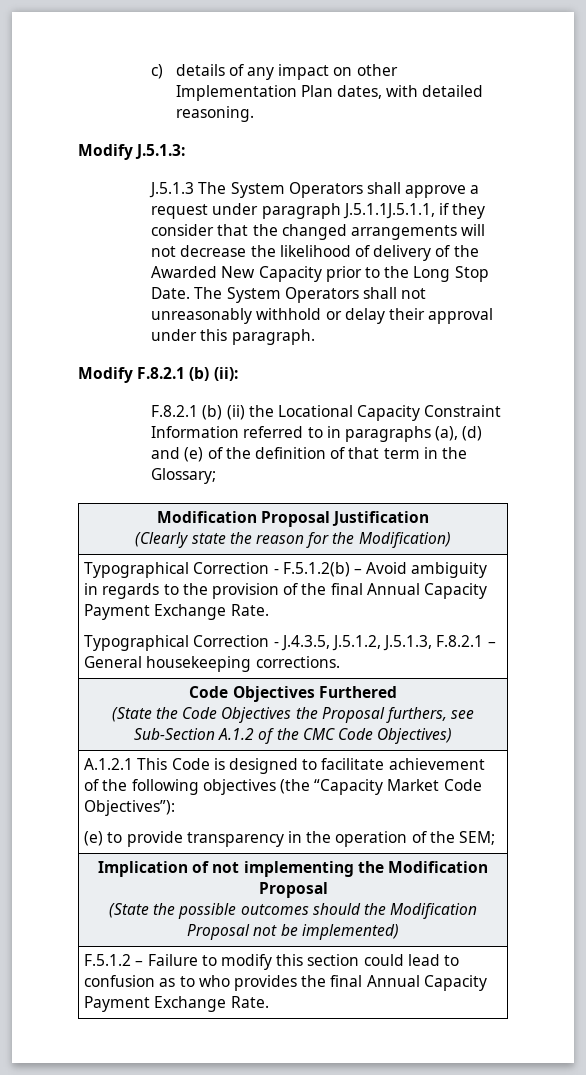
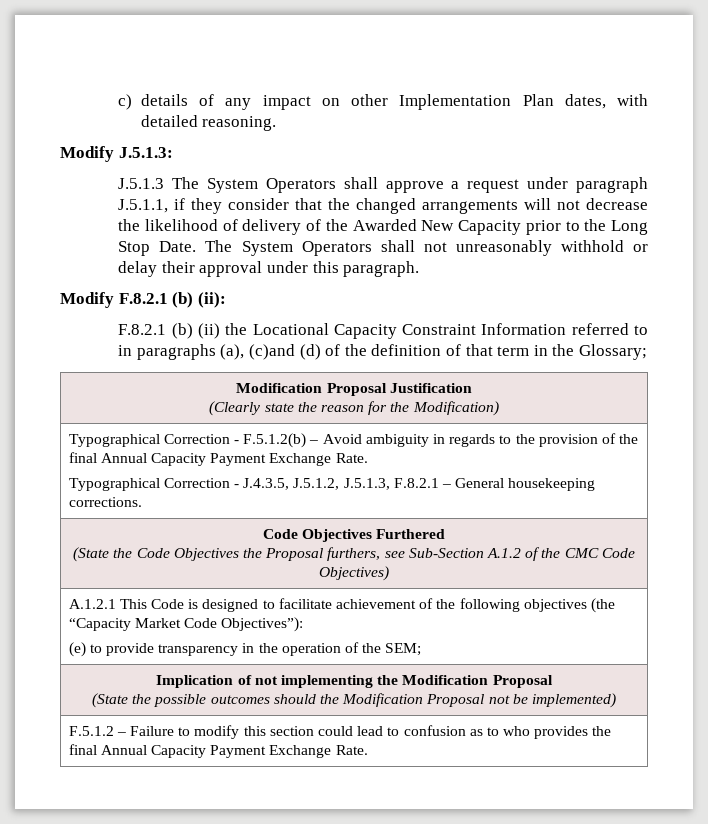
- J.5.1.3 The System Operators shall approve a request under paragraph J.5.1.1J.5.1.1, if they consider that the changed arrangements will not decrease the likelihood of delivery of the Awarded New Capacity prior to the Long Stop Date.
+ J.5.1.3 The System Operators shall approve a request under paragraph J.5.1.1, if they consider that the changed arrangements will not decrease the likelihood of delivery of the Awarded New Capacity prior to the Long Stop Date.
- F.8.2.1 (b) (ii) the Locational Capacity Constraint Information referred to in paragraphs (a), (d) and (e) of the definition of that term in the Glossary;
+ F.8.2.1 (b) (ii) the Locational Capacity Constraint Information referred to in paragraphs (a), (c)and (d) of the definition of that term in the Glossary;

